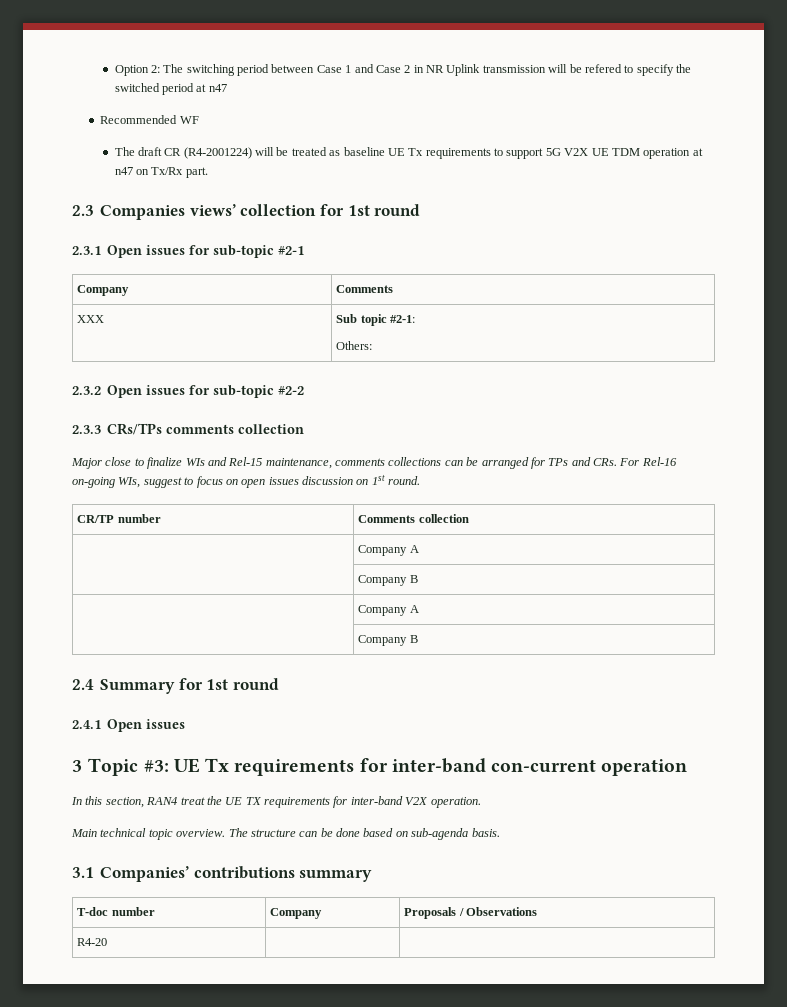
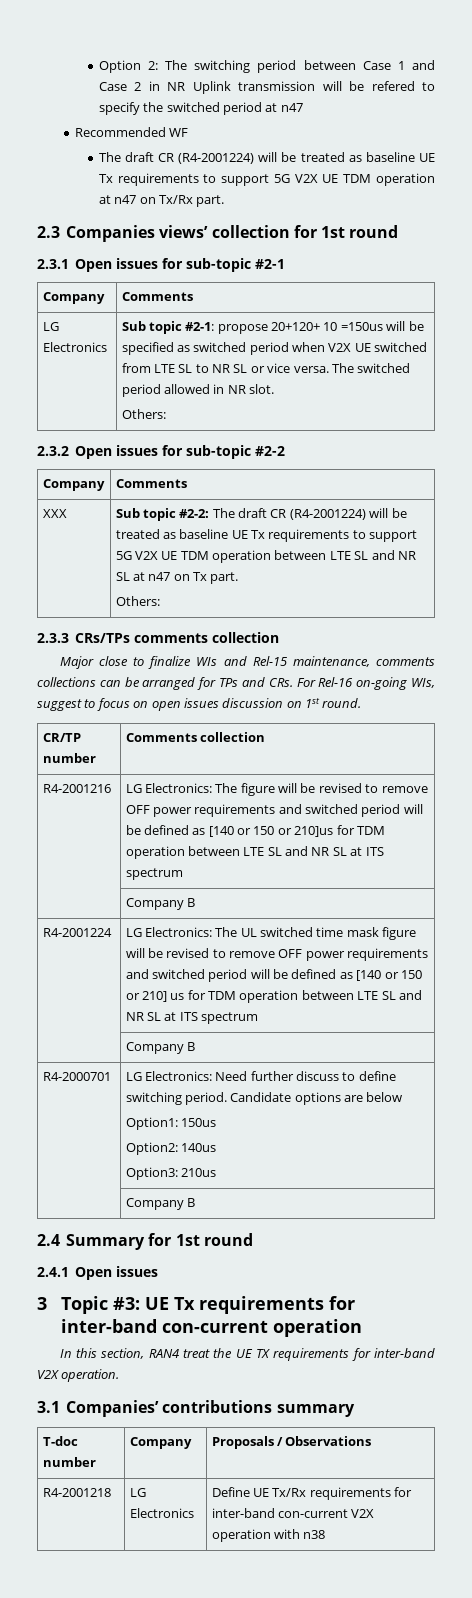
- XXX | Sub topic #2-1:
+ LG Electronics | Sub topic #2-1: propose 20+120+ 10 =150us will be specified as switched period when V2X UE switched from LTE SL to NR SL or vice versa. The switched period allowed in NR slot.
  2.3.2 Open issues for sub-topic #2-2
+ Company | Comments
+ XXX | Sub topic #2-2: The draft CR (R4-2001224) will be treated as baseline UE Tx requirements to support 5G V2X UE TDM operation between LTE SL and NR SL at n47 on Tx part.
+ Others:
  CR/TP number | Comments collection
- | Company A
+ R4-2001216 | LG Electronics: The figure will be revised to remove OFF power requirements and switched period will be defined as [140 or 150 or 210]us for TDM operation between LTE SL and NR SL at ITS spectrum
  | Company B
- | Company A
+ R4-2001224 | LG Electronics: The UL switched time mask figure will be revised to remove OFF power requirements and switched period will be defined as [140 or 150 or 210] us for TDM operation between LTE SL and NR SL at ITS spectrum
+ | Company B
+ R4-2000701 | LG Electronics: Need further discuss to define switching period. Candidate options are below
+ Option1: 150us
+ Option2: 140us
+ Option3: 210us
- Main technical topic overview. The structure can be done based on sub-agenda basis.
- R4-20 | |
+ R4-2001218 | LG Electronics | Define UE Tx/Rx requirements for inter-band con-current V2X operation with n38

